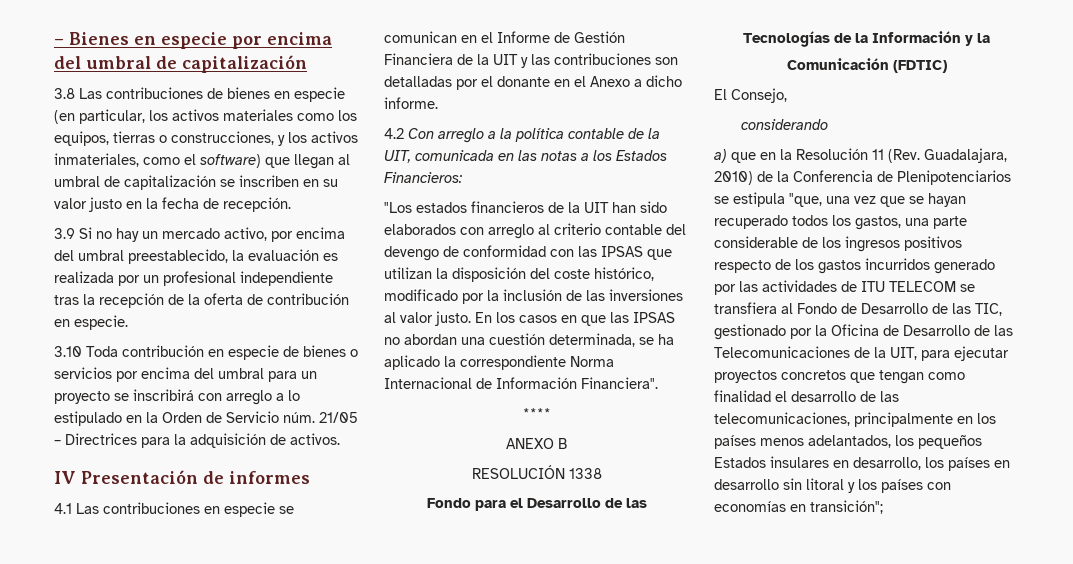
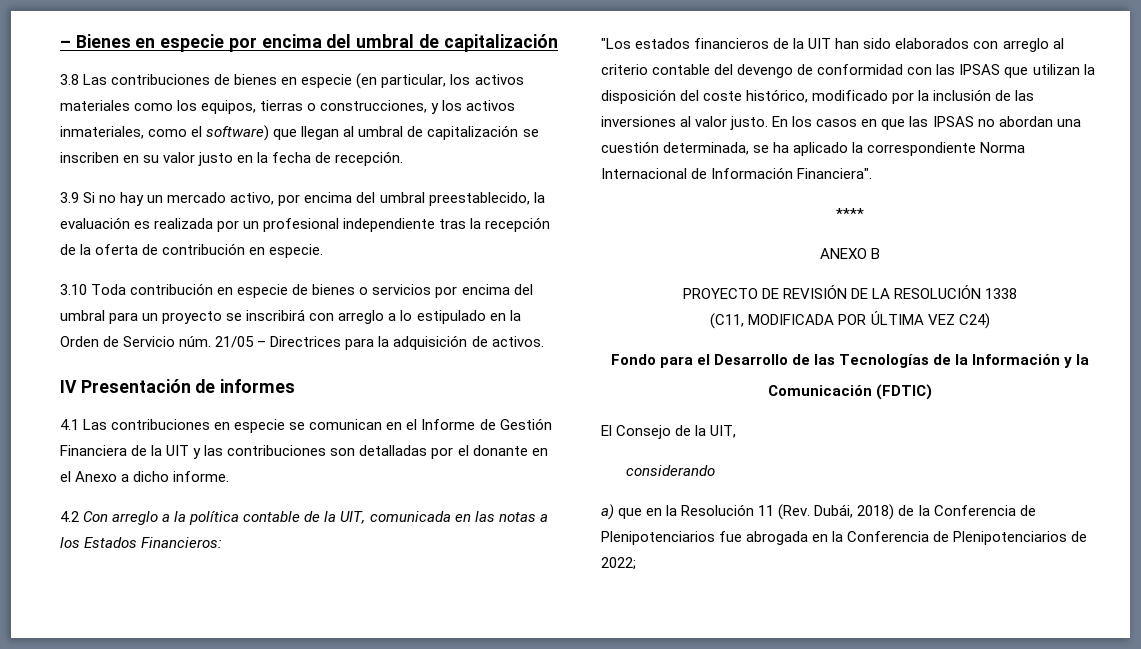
- RESOLUCIÓN 1338
+ PROYECTO DE REVISIÓN DE LA RESOLUCIÓN 1338
+ (C11, MODIFICADA POR ÚLTIMA VEZ C24)
- El Consejo,
+ El Consejo de la UIT,
- a) que en la Resolución 11 (Rev. Guadalajara, 2010) de la Conferencia de Plenipotenciarios se estipula "que, una vez que se hayan recuperado todos los gastos, una parte considerable de los ingresos positivos respecto de los gastos incurridos generado por las actividades de ITU TELECOM se transfiera al Fondo de Desarrollo de las TIC, gestionado por la Oficina de Desarrollo de las Telecomunicaciones de la UIT, para ejecutar proyectos concretos que tengan como finalidad el desarrollo de las telecomunicaciones, principalmente en los países menos adelantados, los pequeños Estados insulares en desarrollo, los países en desarrollo sin litoral y los países con economías en transición";
+ a) que en la Resolución 11 (Rev. Dubái, 2018) de la Conferencia de Plenipotenciarios fue abrogada en la Conferencia de Plenipotenciarios de 2022;

